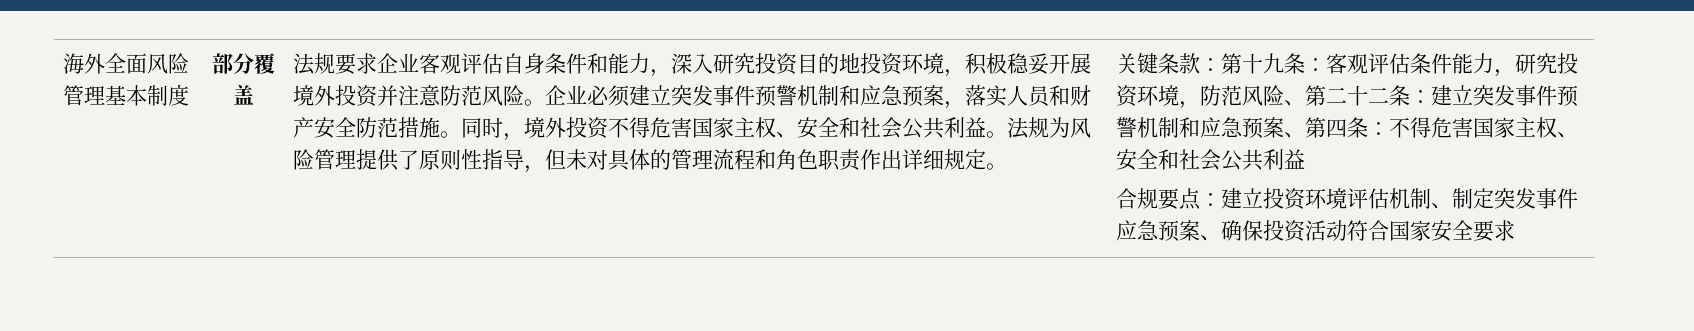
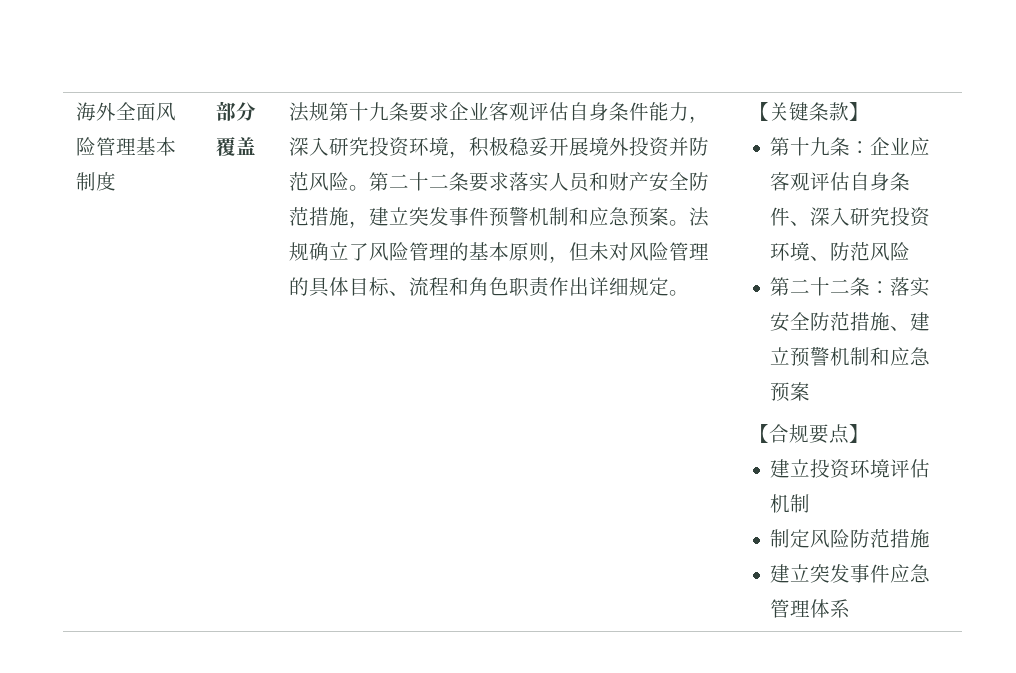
- 法规要求企业客观评估自身条件和能力，深入研究投资目的地投资环境，积极稳妥开展境外投资并注意防范风险。
+ 法规第十九条要求企业客观评估自身条件能力，深入研究投资环境，积极稳妥开展境外投资并防范风险。
- 企业必须建立突发事件预警机制和应急预案，落实人员和财产安全防范措施。同时，境外投资不得危害国家主权、安全和社会公共利益。法规为风险管理提供了原则性指导，但未对具体的管理流程和角色职责作出详细规定。
+ 第二十二条要求落实人员和财产安全防范措施，建立突发事件预警机制和应急预案。法规确立了风险管理的基本原则，但未对风险管理的具体目标、流程和角色职责作出详细规定。
- 关键条款：第十九条：客观评估条件能力，研究投资环境，防范风险、第二十二条：建立突发事件预警机制和应急预案、第四条：不得危害国家主权、安全和社会公共利益
- 合规要点：建立投资环境评估机制、制定突发事件应急预案、确保投资活动符合国家安全要求
+ 【关键条款】
+ 第十九条：企业应客观评估自身条件、深入研究投资环境、防范风险
+ 第二十二条：落实安全防范措施、建立预警机制和应急预案
+ 【合规要点】
+ 建立投资环境评估机制
+ 制定风险防范措施
+ 建立突发事件应急管理体系

